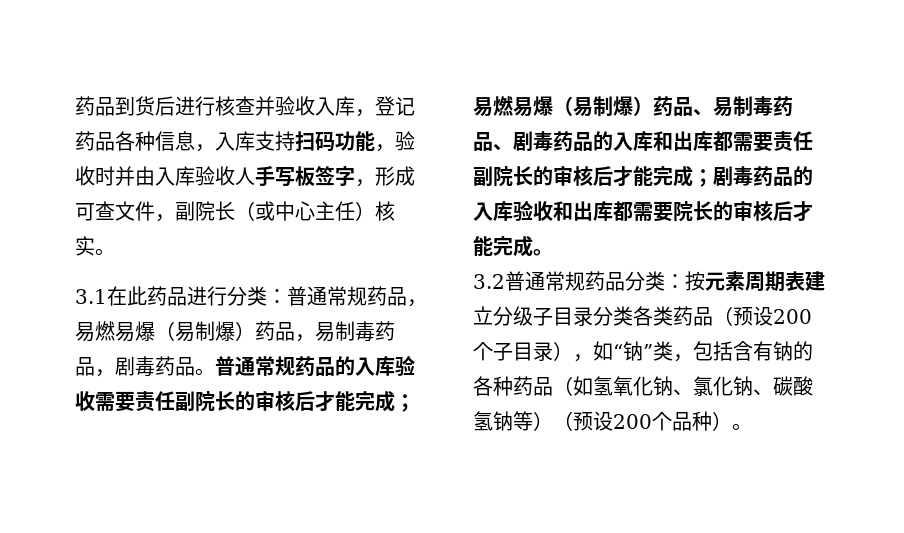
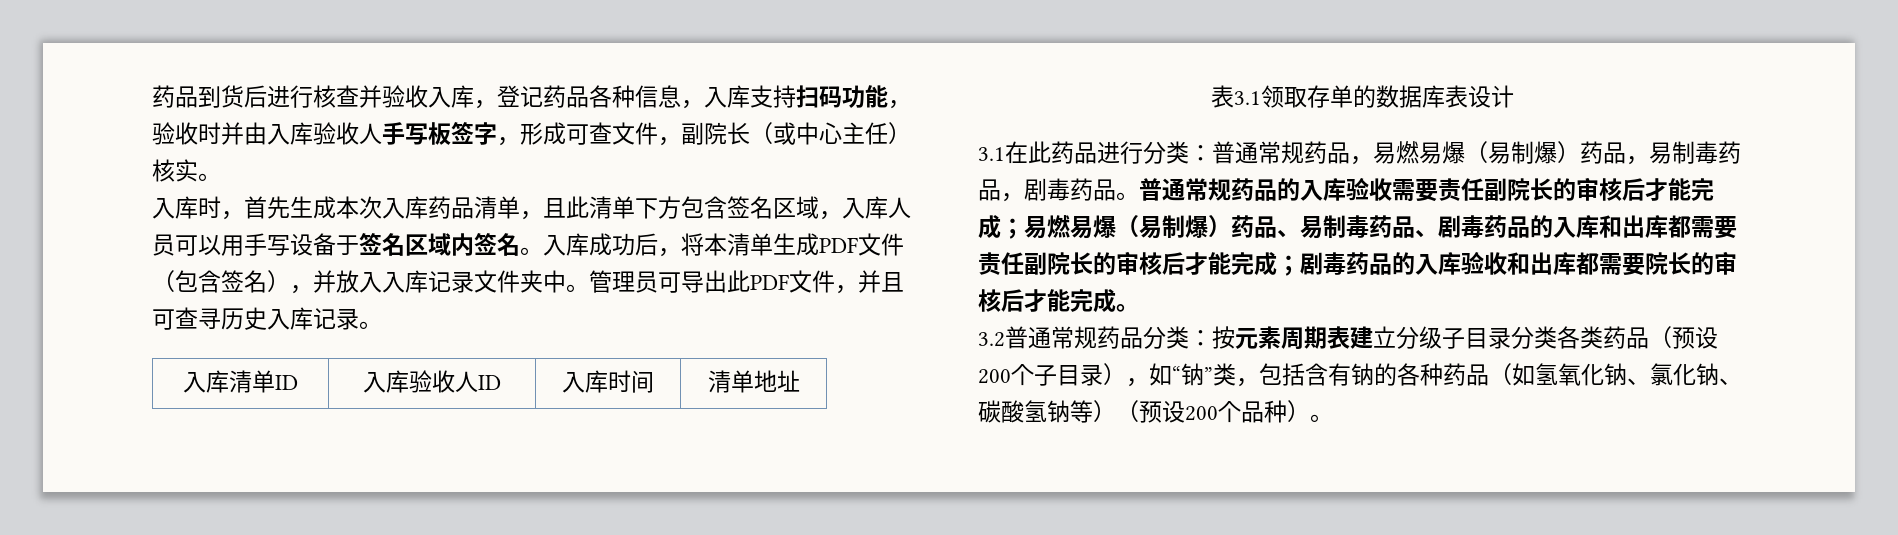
+ 入库时，首先生成本次入库药品清单，且此清单下方包含签名区域，入库人员可以用手写设备于签名区域内签名。入库成功后，将本清单生成PDF文件（包含签名），并放入入库记录文件夹中。管理员可导出此PDF文件，并且可查寻历史入库记录。
+ 入库清单ID | 入库验收人ID | 入库时间 | 清单地址
+ 表3.1领取存单的数据库表设计

